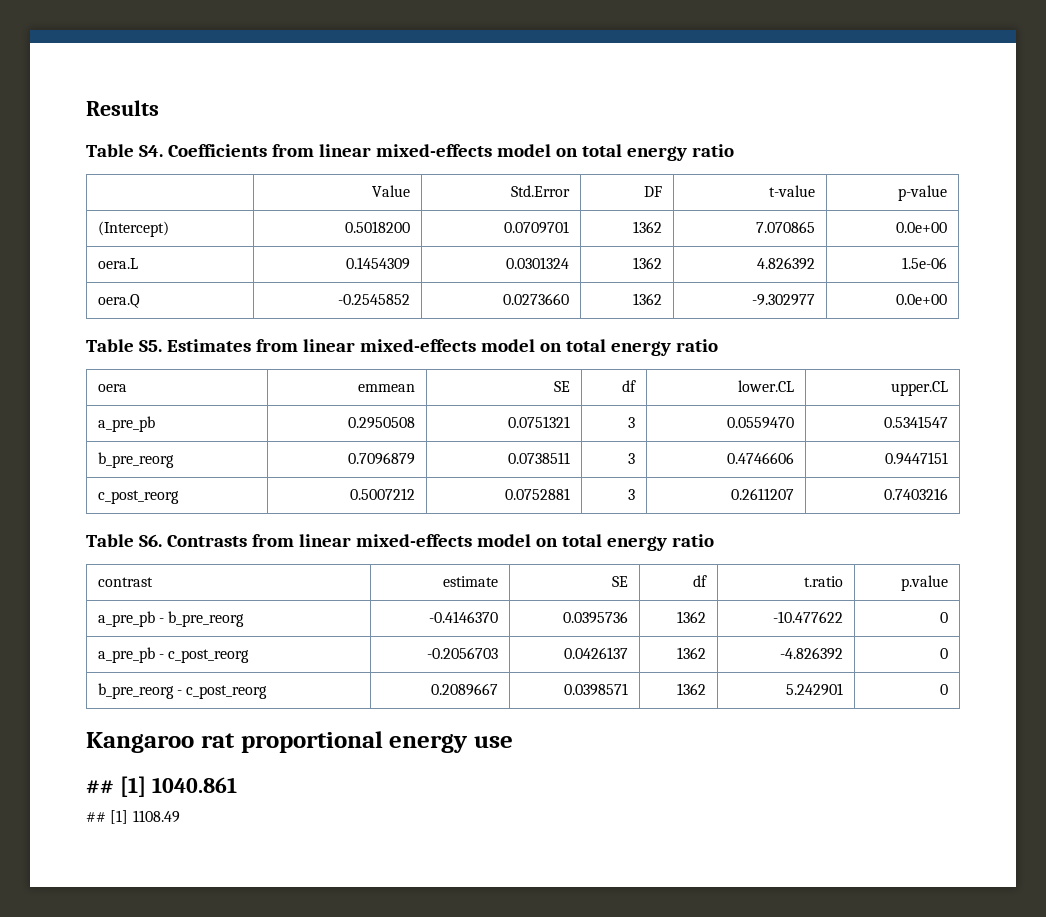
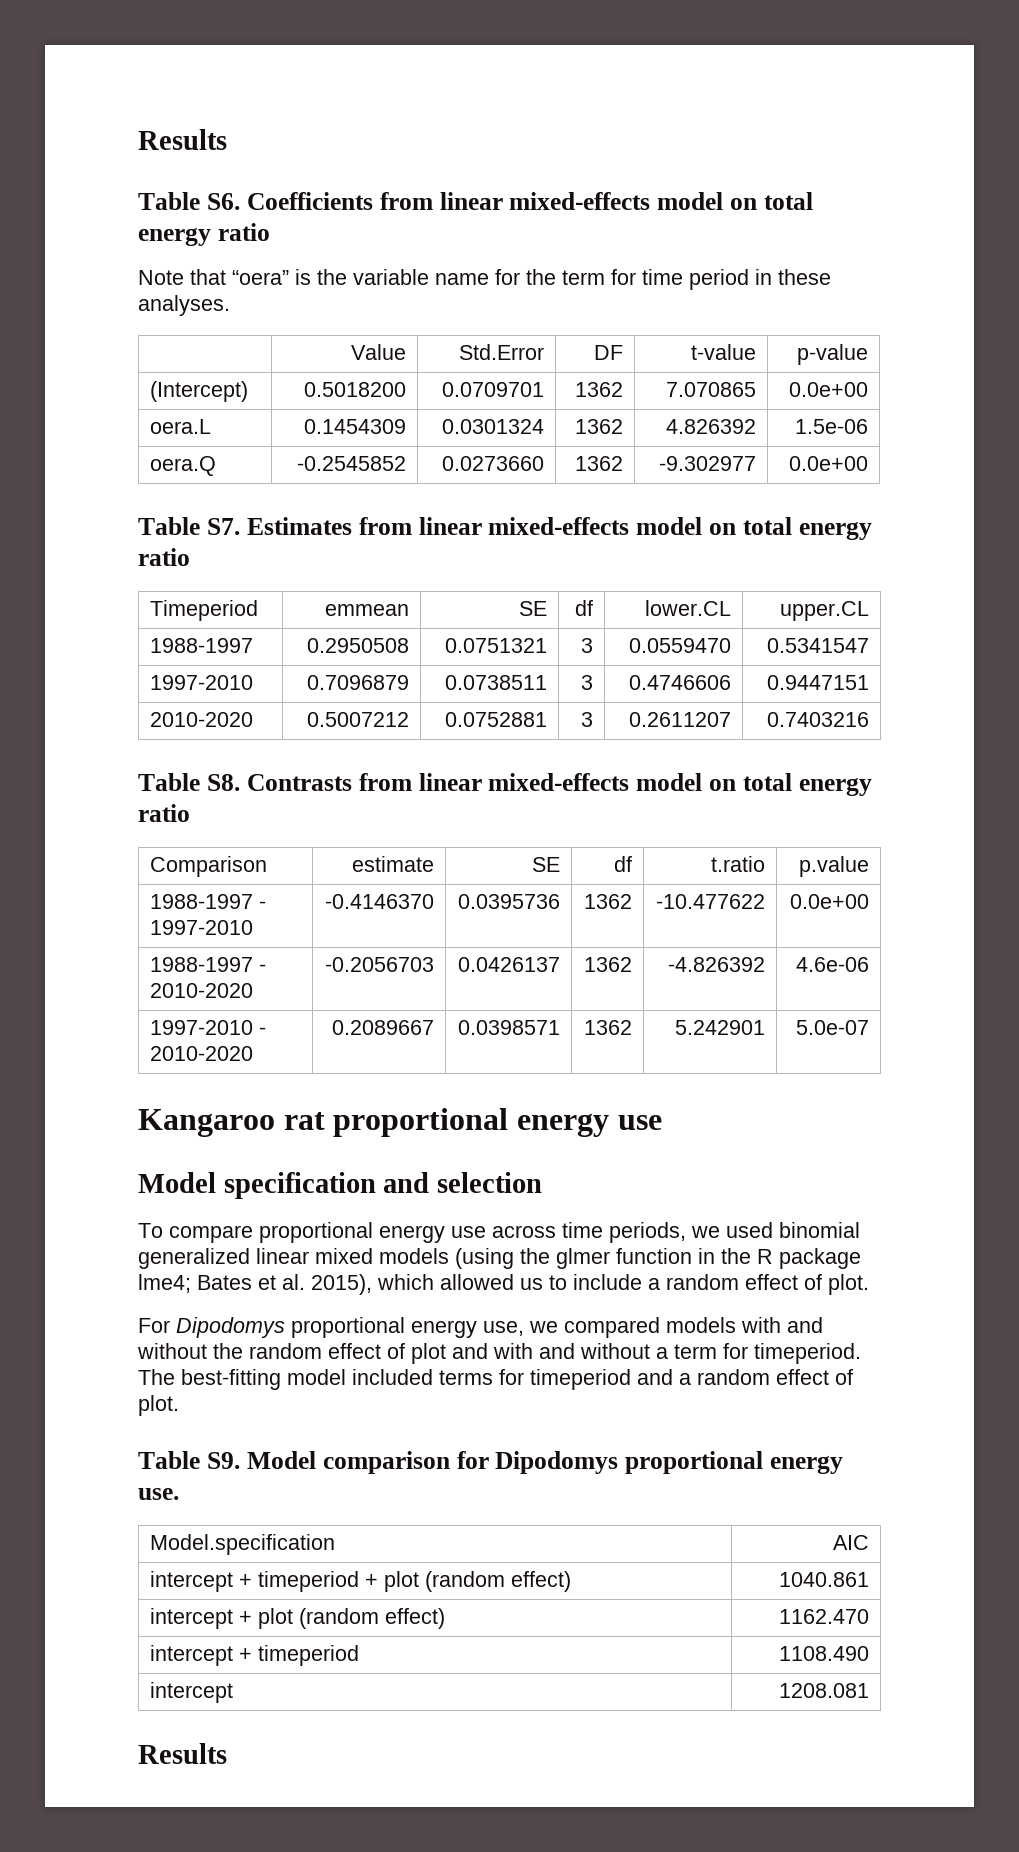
- Table S4. Coefficients from linear mixed-effects model on total energy ratio
+ Table S6. Coefficients from linear mixed-effects model on total energy ratio
+ Note that “oera” is the variable name for the term for time period in these analyses.
- Table S5. Estimates from linear mixed-effects model on total energy ratio
+ Table S7. Estimates from linear mixed-effects model on total energy ratio
- oera | emmean | SE | df | lower.CL | upper.CL
+ Timeperiod | emmean | SE | df | lower.CL | upper.CL
- a_pre_pb | 0.2950508 | 0.0751321 | 3 | 0.0559470 | 0.5341547
+ 1988-1997 | 0.2950508 | 0.0751321 | 3 | 0.0559470 | 0.5341547
- b_pre_reorg | 0.7096879 | 0.0738511 | 3 | 0.4746606 | 0.9447151
+ 1997-2010 | 0.7096879 | 0.0738511 | 3 | 0.4746606 | 0.9447151
- c_post_reorg | 0.5007212 | 0.0752881 | 3 | 0.2611207 | 0.7403216
+ 2010-2020 | 0.5007212 | 0.0752881 | 3 | 0.2611207 | 0.7403216
- Table S6. Contrasts from linear mixed-effects model on total energy ratio
+ Table S8. Contrasts from linear mixed-effects model on total energy ratio
- contrast | estimate | SE | df | t.ratio | p.value
+ Comparison | estimate | SE | df | t.ratio | p.value
- a_pre_pb - b_pre_reorg | -0.4146370 | 0.0395736 | 1362 | -10.477622 | 0
- a_pre_pb - c_post_reorg | -0.2056703 | 0.0426137 | 1362 | -4.826392 | 0
- b_pre_reorg - c_post_reorg | 0.2089667 | 0.0398571 | 1362 | 5.242901 | 0
+ 1988-1997 - 1997-2010 | -0.4146370 | 0.0395736 | 1362 | -10.477622 | 0.0e+00
+ 1988-1997 - 2010-2020 | -0.2056703 | 0.0426137 | 1362 | -4.826392 | 4.6e-06
+ 1997-2010 - 2010-2020 | 0.2089667 | 0.0398571 | 1362 | 5.242901 | 5.0e-07
- ## [1] 1040.861
- ## [1] 1108.49
+ Model specification and selection
+ To compare proportional energy use across time periods, we used binomial generalized linear mixed models (using the glmer function in the R package lme4; Bates et al. 2015), which allowed us to include a random effect of plot.
+ For Dipodomys proportional energy use, we compared models with and without the random effect of plot and with and without a term for timeperiod. The best-fitting model included terms for timeperiod and a random effect of plot.
+ Table S9. Model comparison for Dipodomys proportional energy use.
+ Model.specification | AIC
+ intercept + timeperiod + plot (random effect) | 1040.861
+ intercept + plot (random effect) | 1162.470
+ intercept + timeperiod | 1108.490
+ intercept | 1208.081
+ Results

